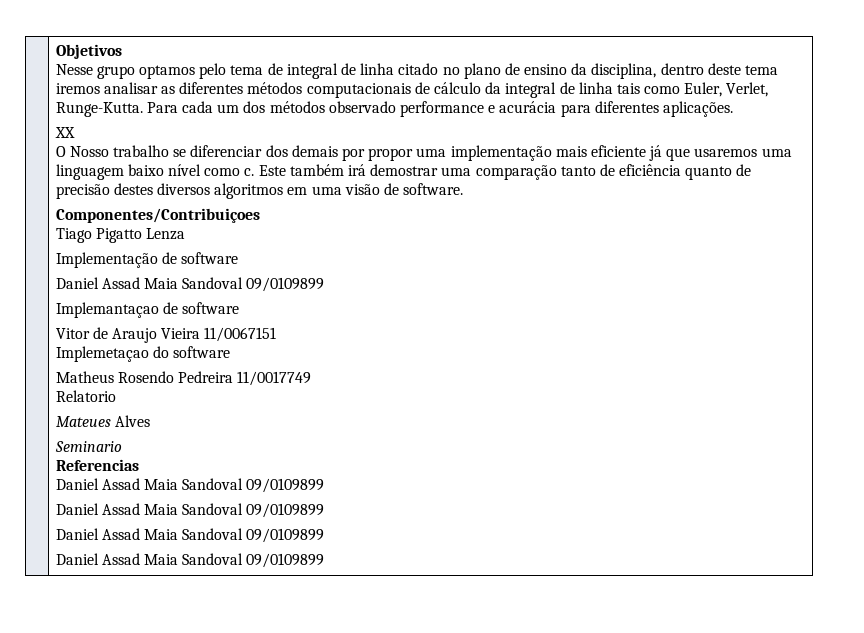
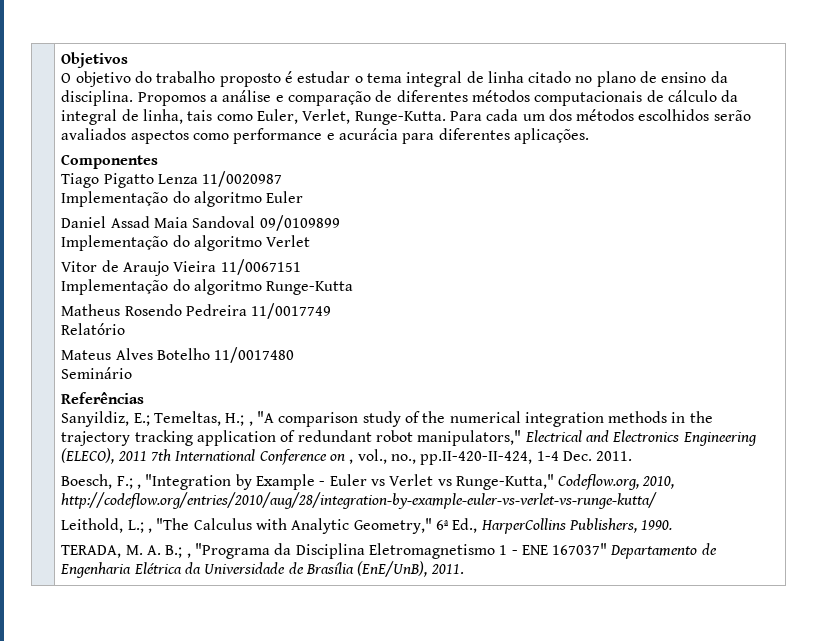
- Nesse grupo optamos pelo tema de integral de linha citado no plano de ensino da disciplina, dentro deste tema iremos analisar as diferentes métodos computacionais de cálculo da integral de linha tais como Euler, Verlet, Runge-Kutta.
+ O objetivo do trabalho proposto é estudar o tema integral de linha citado no plano de ensino da disciplina. Propomos a análise e comparação de diferentes métodos computacionais de cálculo da integral de linha, tais como Euler, Verlet, Runge-Kutta.
- Para cada um dos métodos observado performance e acurácia para diferentes aplicações.
+ Para cada um dos métodos escolhidos serão avaliados aspectos como performance e acurácia para diferentes aplicações.
- XX
- O Nosso trabalho se diferenciar dos demais por propor uma implementação mais eficiente já que usaremos uma linguagem baixo nível como c. Este também irá demostrar uma comparação tanto de eficiência quanto de precisão destes diversos algoritmos em uma visão de software.
- Componentes/Contribuiçoes
+ Componentes
- Tiago Pigatto Lenza
- Implementação de software
+ Tiago Pigatto Lenza 11/0020987
+ Implementação do algoritmo Euler
  Daniel Assad Maia Sandoval 09/0109899
- Implemantaçao de software
+ Implementação do algoritmo Verlet
- Implemetaçao do software
+ Implementação do algoritmo Runge-Kutta
- Relatorio
- Mateues Alves
- Seminario
- Referencias
- Daniel Assad Maia Sandoval 09/0109899
- Daniel Assad Maia Sandoval 09/0109899
- Daniel Assad Maia Sandoval 09/0109899
- Daniel Assad Maia Sandoval 09/0109899
+ Relatório
+ Mateus Alves Botelho 11/0017480
+ Seminário
+ Referências
+ Sanyildiz, E.; Temeltas, H.; , "A comparison study of the numerical integration methods in the trajectory tracking application of redundant robot manipulators," Electrical and Electronics Engineering (ELECO), 2011 7th International Conference on , vol., no., pp.II-420-II-424, 1-4 Dec. 2011.
+ Boesch, F.; , "Integration by Example - Euler vs Verlet vs Runge-Kutta," Codeflow.org, 2010, http://codeflow.org/entries/2010/aug/28/integration-by-example-euler-vs-verlet-vs-runge-kutta/
+ Leithold, L.; , "The Calculus with Analytic Geometry," 6ª Ed., HarperCollins Publishers, 1990.
+ TERADA, M. A. B.; , "Programa da Disciplina Eletromagnetismo 1 - ENE 167037" Departamento de Engenharia Elétrica da Universidade de Brasília (EnE/UnB), 2011.

